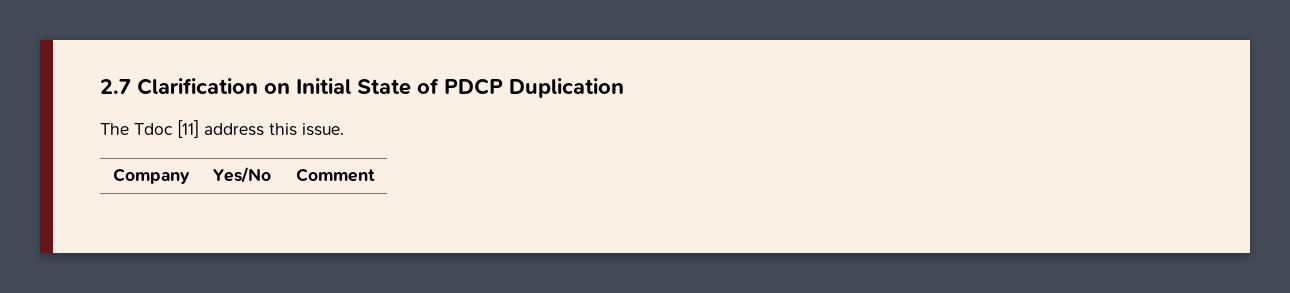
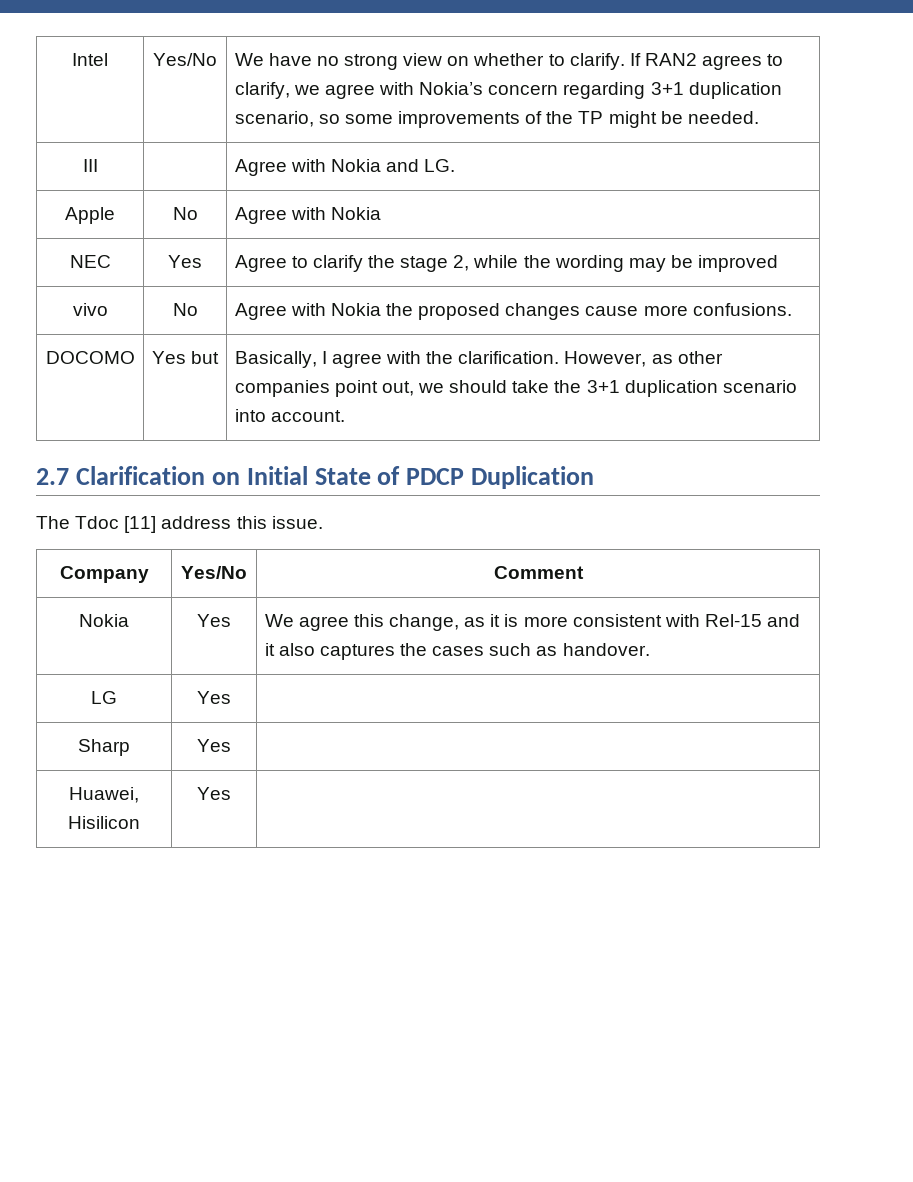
+ Intel | Yes/No | We have no strong view on whether to clarify. If RAN2 agrees to clarify, we agree with Nokia’s concern regarding 3+1 duplication scenario, so some improvements of the TP might be needed.
+ III | | Agree with Nokia and LG.
+ Apple | No | Agree with Nokia
+ NEC | Yes | Agree to clarify the stage 2, while the wording may be improved
+ vivo | No | Agree with Nokia the proposed changes cause more confusions.
+ DOCOMO | Yes but | Basically, I agree with the clarification. However, as other companies point out, we should take the 3+1 duplication scenario into account.
+ Nokia | Yes | We agree this change, as it is more consistent with Rel-15 and it also captures the cases such as handover.
+ LG | Yes |
+ Sharp | Yes |
+ Huawei, Hisilicon | Yes |

